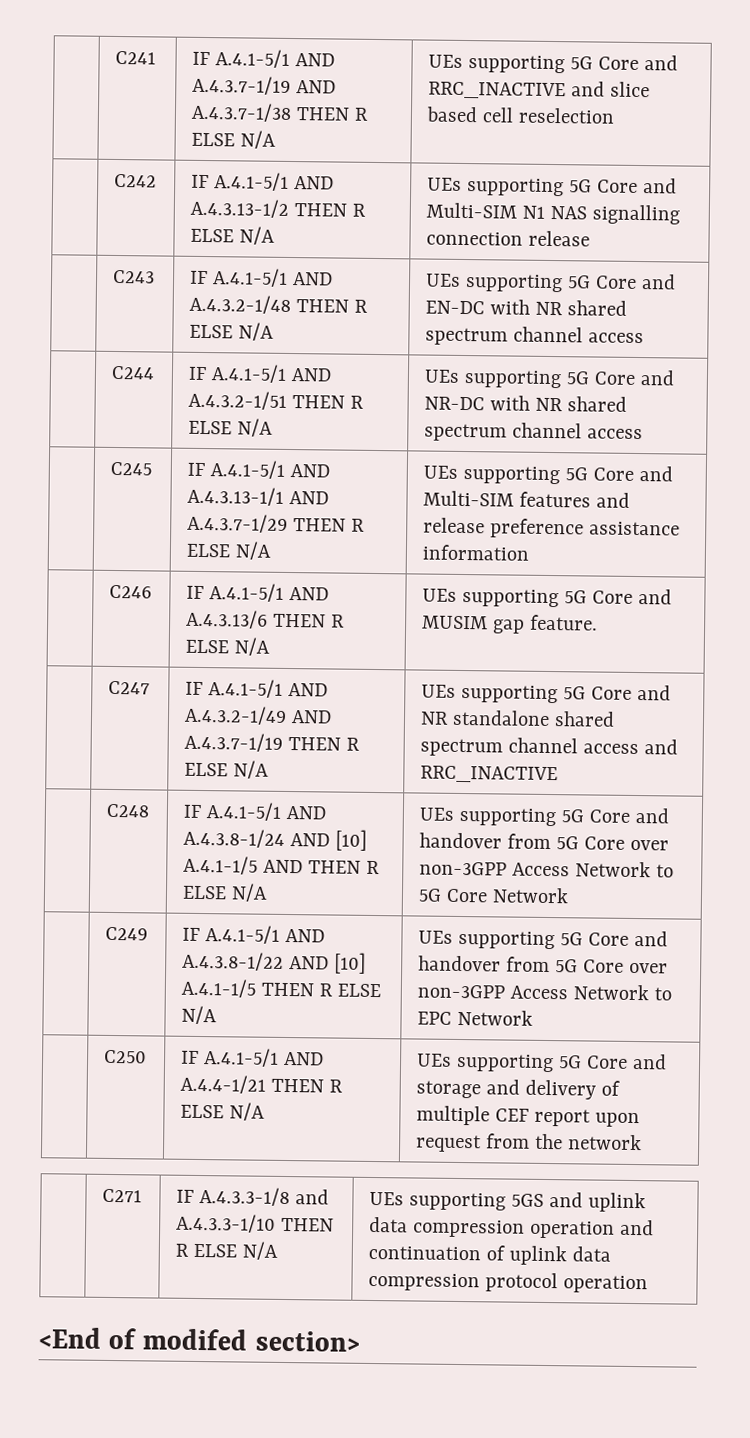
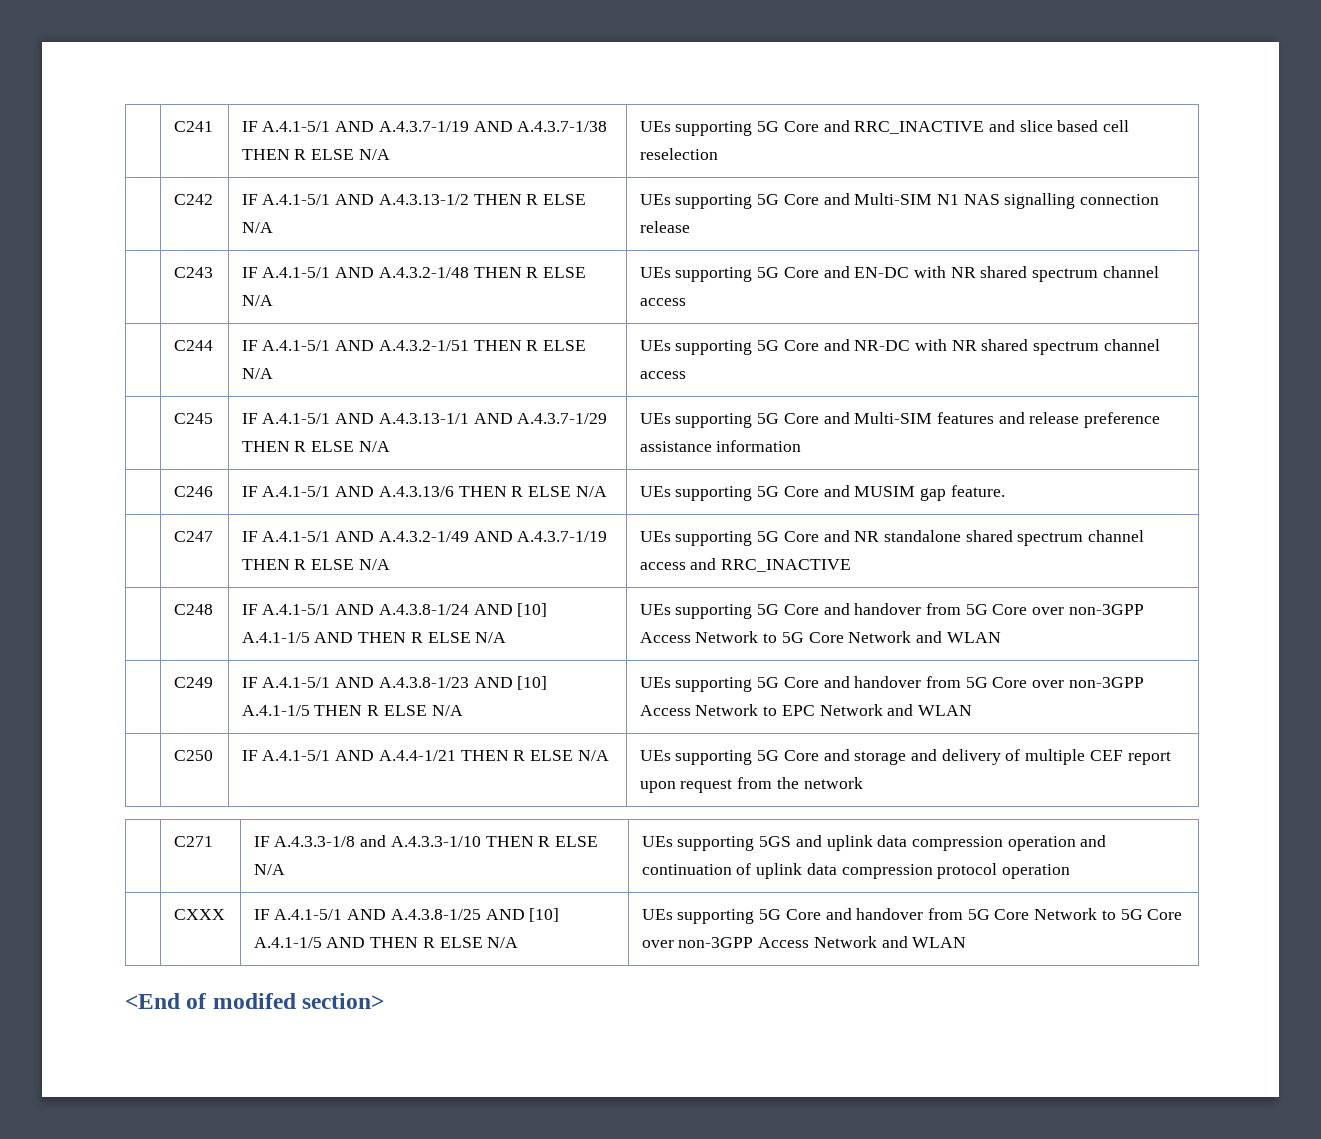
- | C248 | IF A.4.1-5/1 AND A.4.3.8-1/24 AND [10] A.4.1-1/5 AND THEN R ELSE N/A | UEs supporting 5G Core and handover from 5G Core over non-3GPP Access Network to 5G Core Network
+ | C248 | IF A.4.1-5/1 AND A.4.3.8-1/24 AND [10] A.4.1-1/5 AND THEN R ELSE N/A | UEs supporting 5G Core and handover from 5G Core over non-3GPP Access Network to 5G Core Network and WLAN
- | C249 | IF A.4.1-5/1 AND A.4.3.8-1/22 AND [10] A.4.1-1/5 THEN R ELSE N/A | UEs supporting 5G Core and handover from 5G Core over non-3GPP Access Network to EPC Network
+ | C249 | IF A.4.1-5/1 AND A.4.3.8-1/23 AND [10] A.4.1-1/5 THEN R ELSE N/A | UEs supporting 5G Core and handover from 5G Core over non-3GPP Access Network to EPC Network and WLAN
+ | CXXX | IF A.4.1-5/1 AND A.4.3.8-1/25 AND [10] A.4.1-1/5 AND THEN R ELSE N/A | UEs supporting 5G Core and handover from 5G Core Network to 5G Core over non-3GPP Access Network and WLAN

